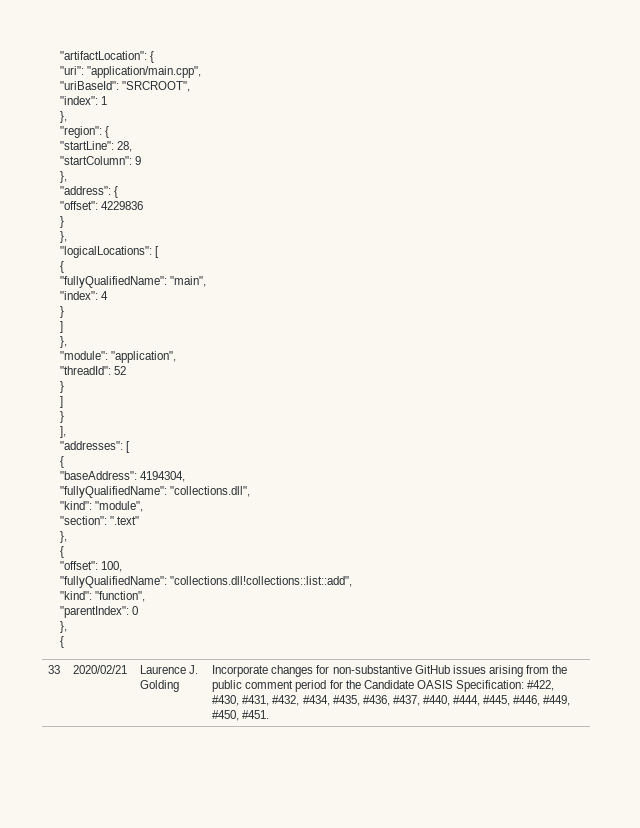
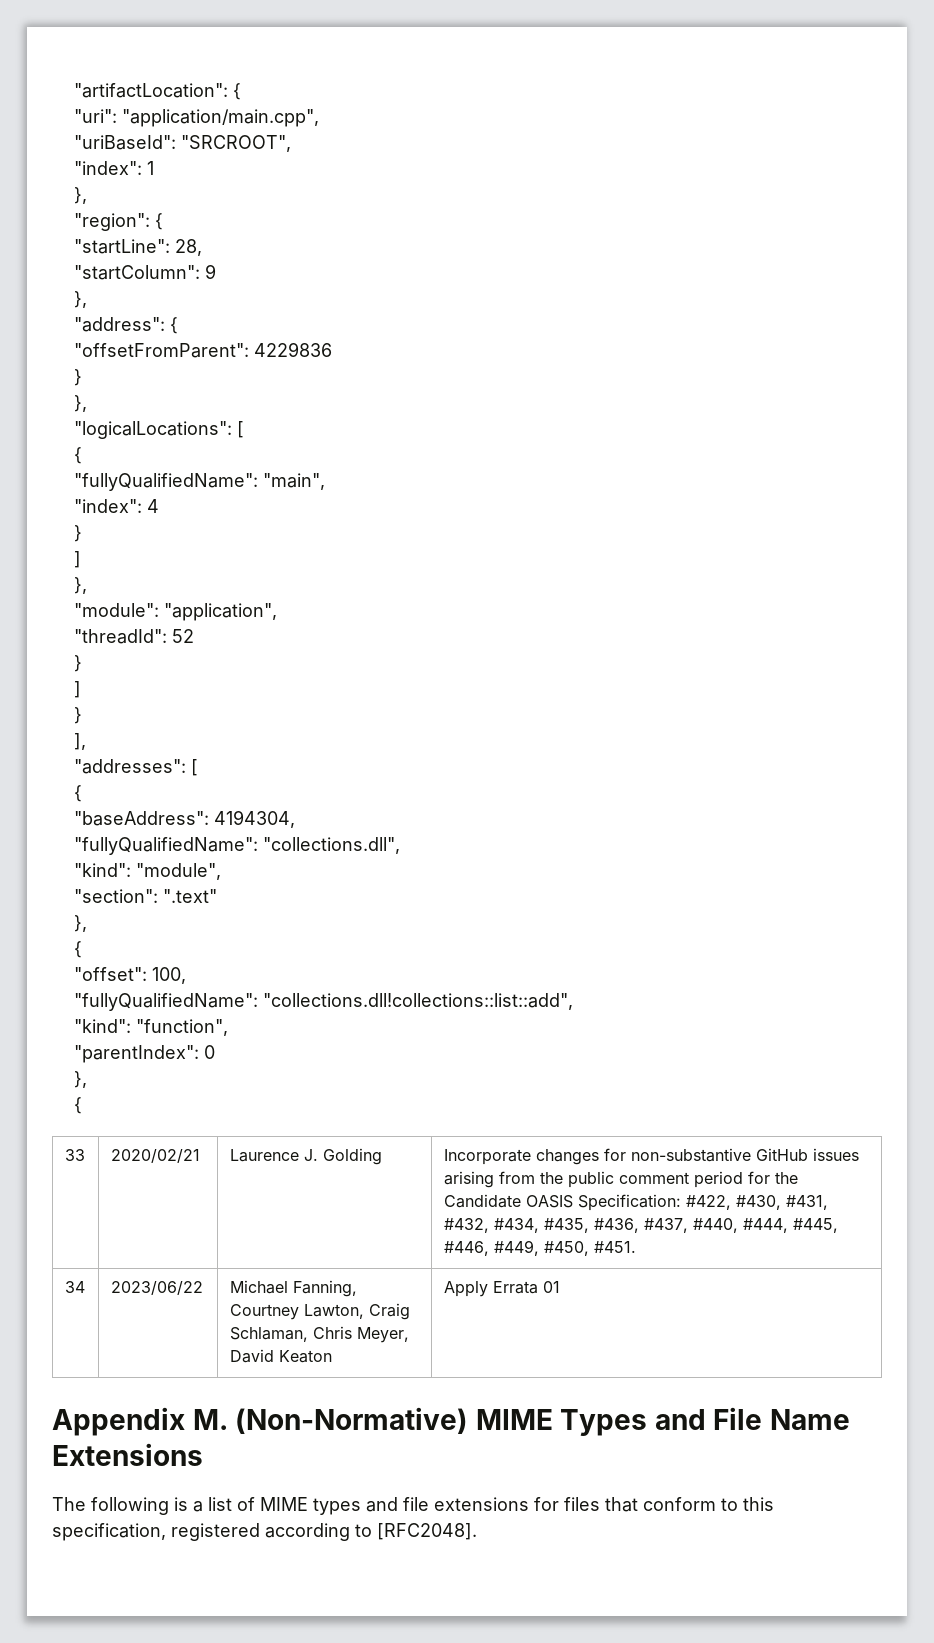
- "offset": 4229836
+ "offsetFromParent": 4229836
+ 34 | 2023/06/22 | Michael Fanning, Courtney Lawton, Craig Schlaman, Chris Meyer, David Keaton | Apply Errata 01
+ Appendix M. (Non-Normative) MIME Types and File Name Extensions
+ The following is a list of MIME types and file extensions for files that conform to this specification, registered according to [RFC2048].

